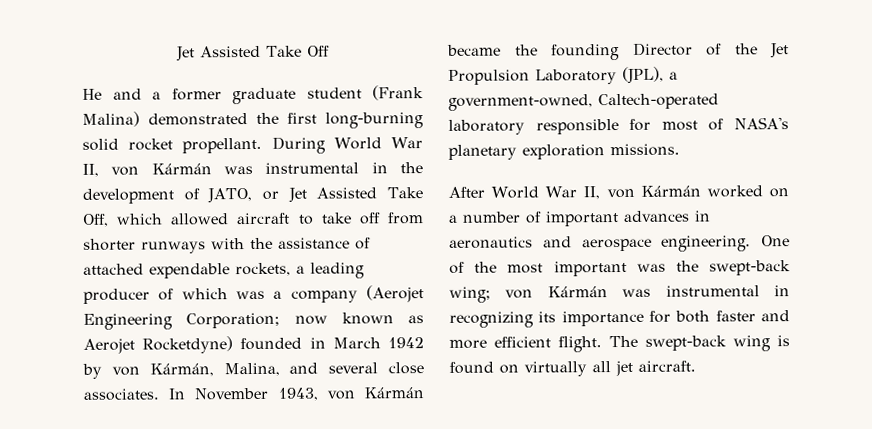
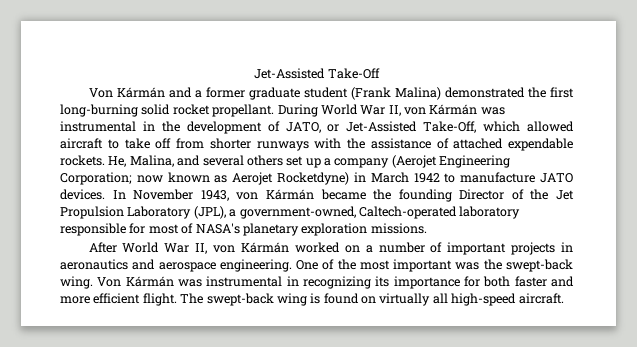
- Jet Assisted Take Off
- He and a former graduate student (Frank Malina) demonstrated the first long-burning solid rocket propellant.
+ Jet-Assisted Take-Off
+ Von Kármán and a former graduate student (Frank Malina) demonstrated the first long-burning solid rocket propellant.
- During World War II, von Kármán was instrumental in the development of JATO, or Jet Assisted Take Off, which allowed aircraft to take off from shorter runways with the assistance of attached expendable rockets, a leading producer of which was a company (Aerojet Engineering Corporation; now known as Aerojet Rocketdyne) founded in March 1942 by von Kármán, Malina, and several close associates.
+ During World War II, von Kármán was instrumental in the development of JATO, or Jet-Assisted Take-Off, which allowed aircraft to take off from shorter runways with the assistance of attached expendable rockets. He, Malina, and several others set up a company (Aerojet Engineering Corporation; now known as Aerojet Rocketdyne) in March 1942 to manufacture JATO devices.
- After World War II, von Kármán worked on a number of important advances in aeronautics and aerospace engineering.
+ After World War II, von Kármán worked on a number of important projects in aeronautics and aerospace engineering.
- One of the most important was the swept-back wing; von Kármán was instrumental in recognizing its importance for both faster and more efficient flight.
+ One of the most important was the swept-back wing. Von Kármán was instrumental in recognizing its importance for both faster and more efficient flight.
- The swept-back wing is found on virtually all jet aircraft.
+ The swept-back wing is found on virtually all high-speed aircraft.

